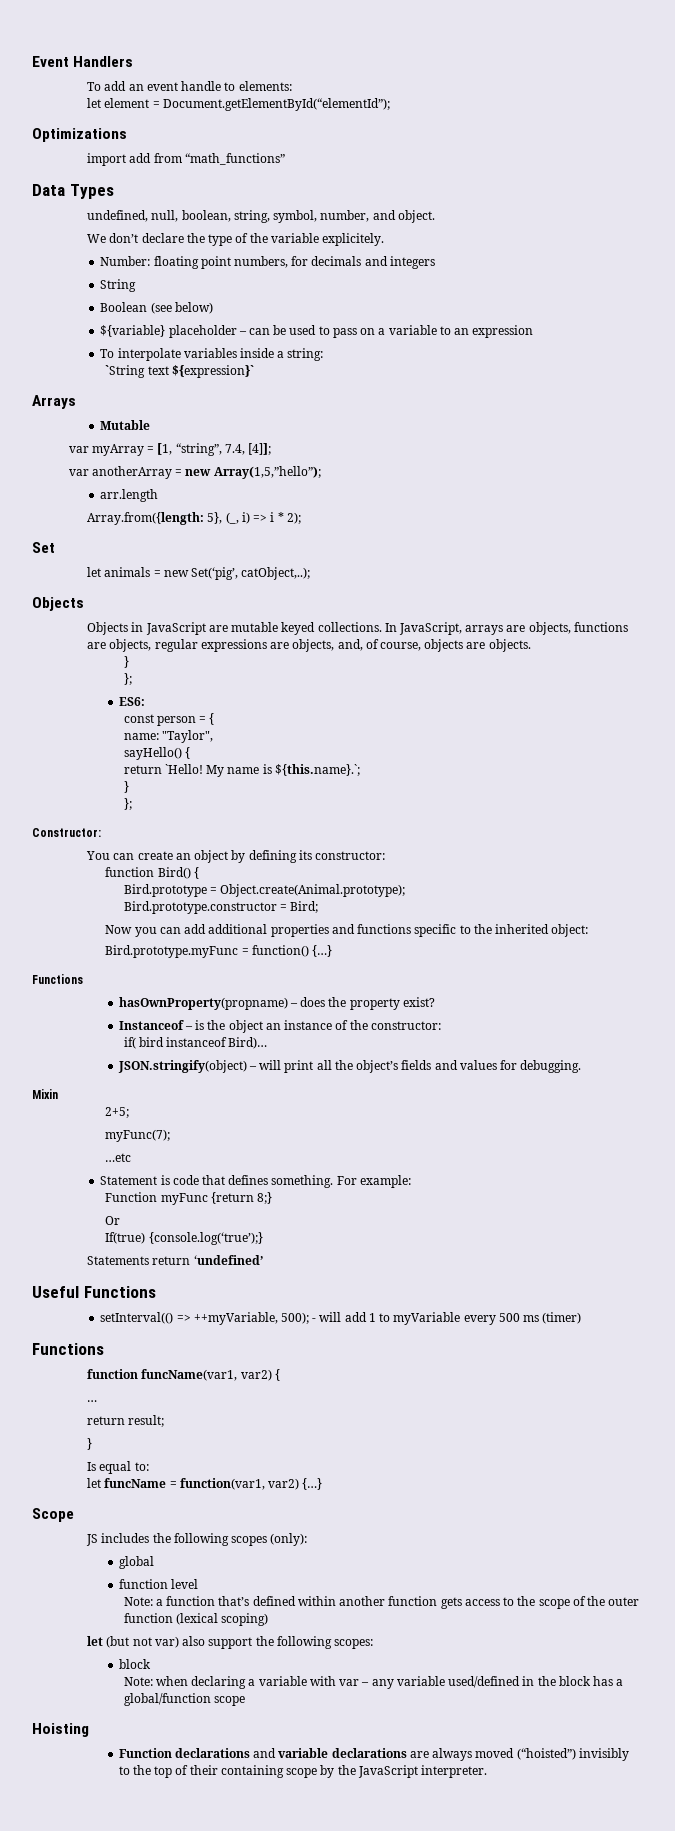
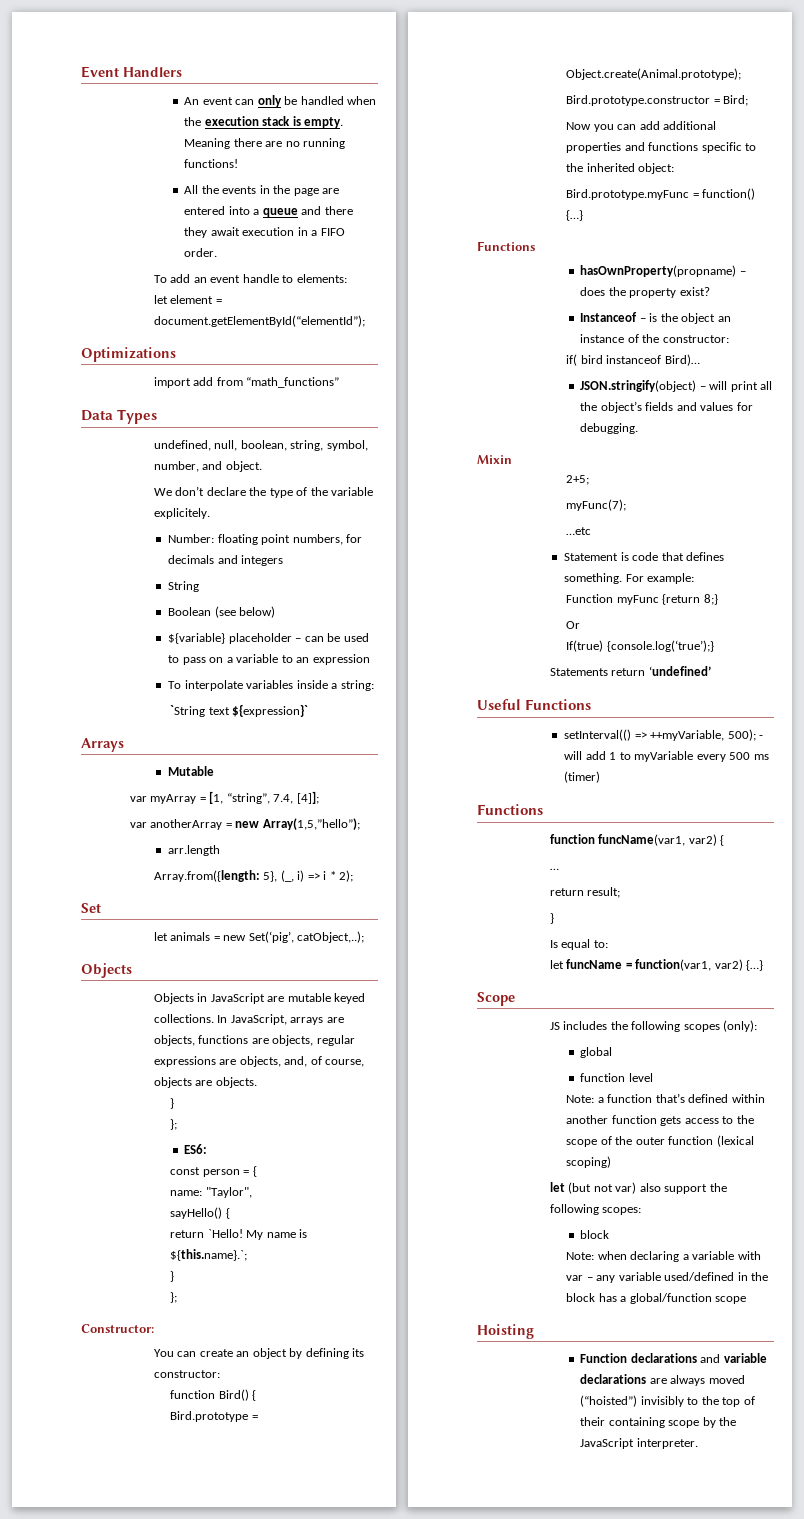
+ An event can only be handled when the execution stack is empty. Meaning there are no running functions!
+ All the events in the page are entered into a queue and there they await execution in a FIFO order.
- let element = Document.getElementById(“elementId”);
+ let element = document.getElementById(“elementId”);

